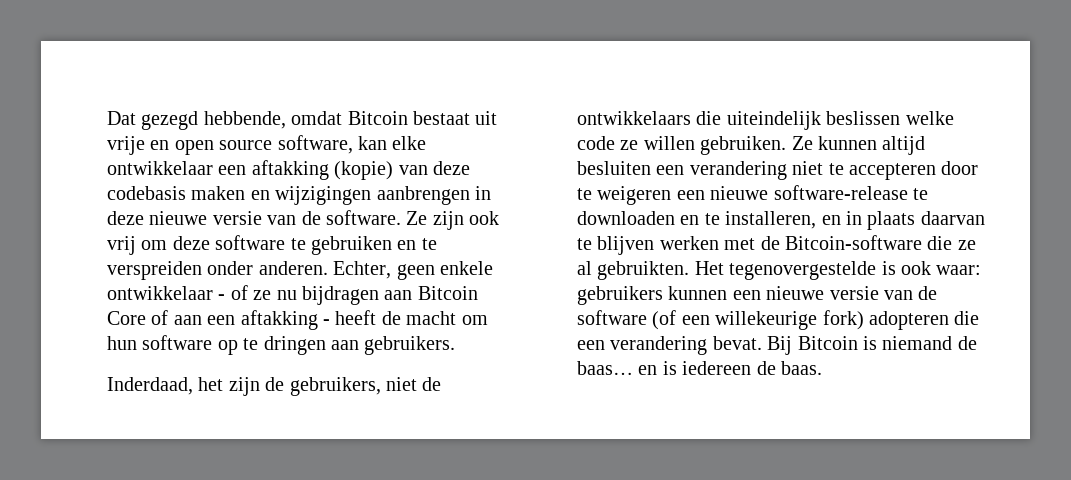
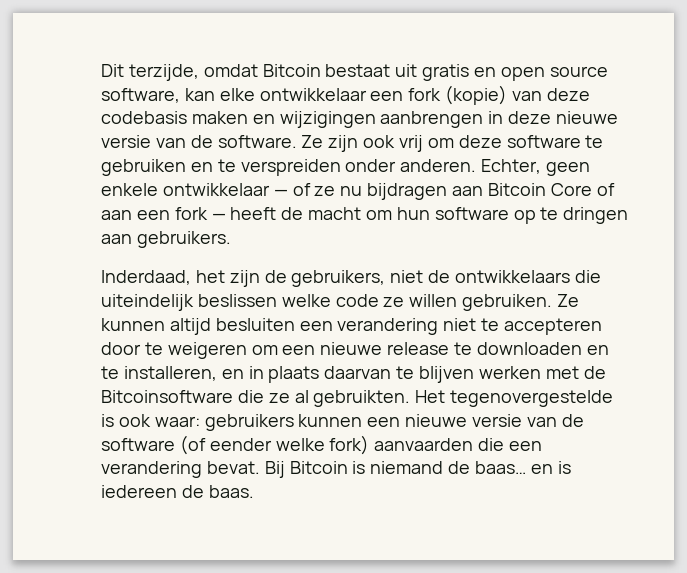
- Dat gezegd hebbende, omdat Bitcoin bestaat uit vrije en open source software, kan elke ontwikkelaar een aftakking (kopie) van deze codebasis maken en wijzigingen aanbrengen in deze nieuwe versie van de software.
+ Dit terzijde, omdat Bitcoin bestaat uit gratis en open source software, kan elke ontwikkelaar een fork (kopie) van deze codebasis maken en wijzigingen aanbrengen in deze nieuwe versie van de software.
- Echter, geen enkele ontwikkelaar - of ze nu bijdragen aan Bitcoin Core of aan een aftakking - heeft de macht om hun software op te dringen aan gebruikers.
+ Echter, geen enkele ontwikkelaar — of ze nu bijdragen aan Bitcoin Core of aan een fork — heeft de macht om hun software op te dringen aan gebruikers.
- Ze kunnen altijd besluiten een verandering niet te accepteren door te weigeren een nieuwe software-release te downloaden en te installeren, en in plaats daarvan te blijven werken met de Bitcoin-software die ze al gebruikten.
+ Ze kunnen altijd besluiten een verandering niet te accepteren door te weigeren om een nieuwe release te downloaden en te installeren, en in plaats daarvan te blijven werken met de Bitcoinsoftware die ze al gebruikten.
- Het tegenovergestelde is ook waar: gebruikers kunnen een nieuwe versie van de software (of een willekeurige fork) adopteren die een verandering bevat.
+ Het tegenovergestelde is ook waar: gebruikers kunnen een nieuwe versie van de software (of eender welke fork) aanvaarden die een verandering bevat.

